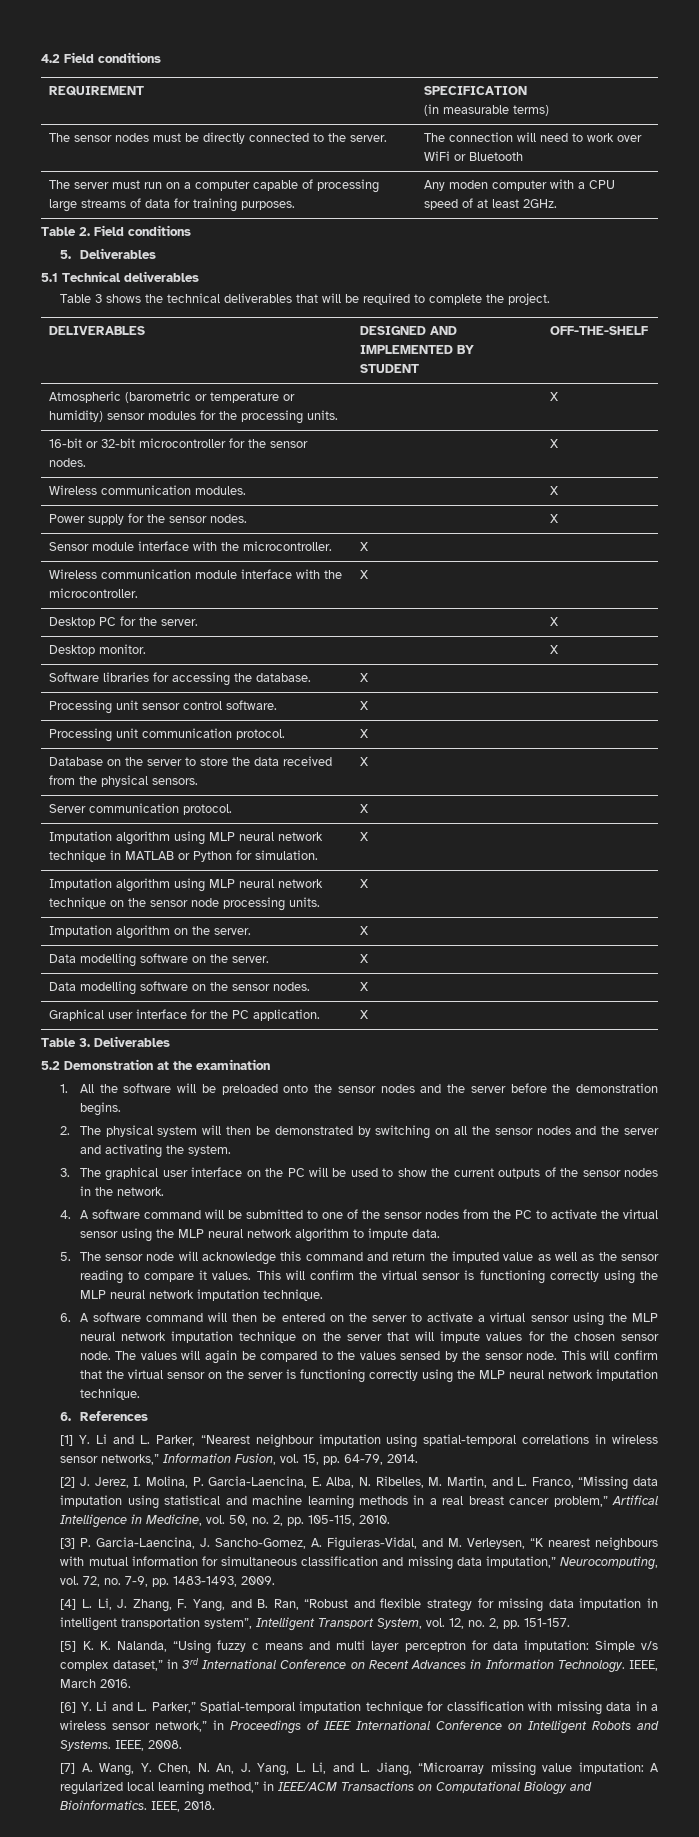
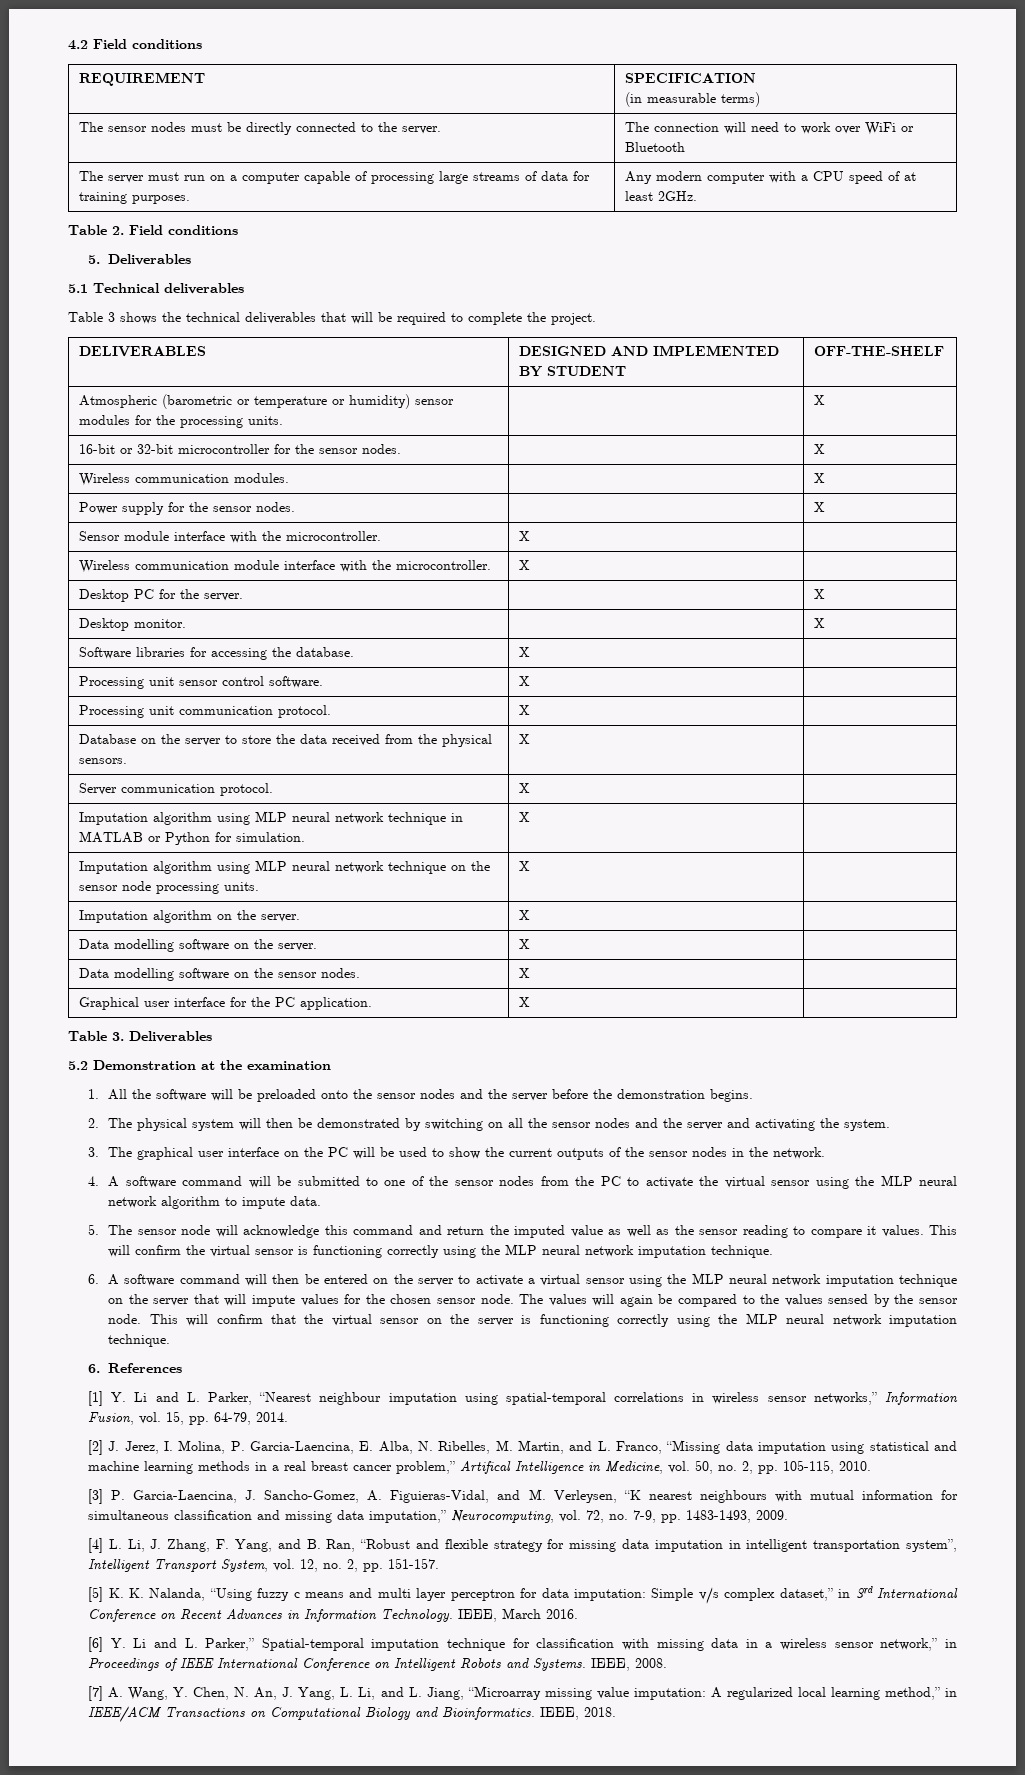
- The server must run on a computer capable of processing large streams of data for training purposes. | Any moden computer with a CPU speed of at least 2GHz.
+ The server must run on a computer capable of processing large streams of data for training purposes. | Any modern computer with a CPU speed of at least 2GHz.

